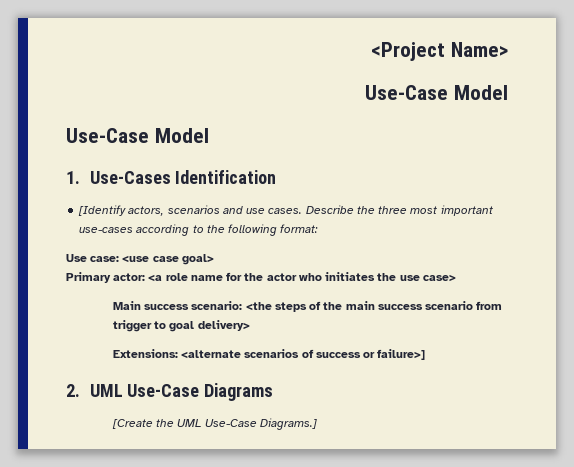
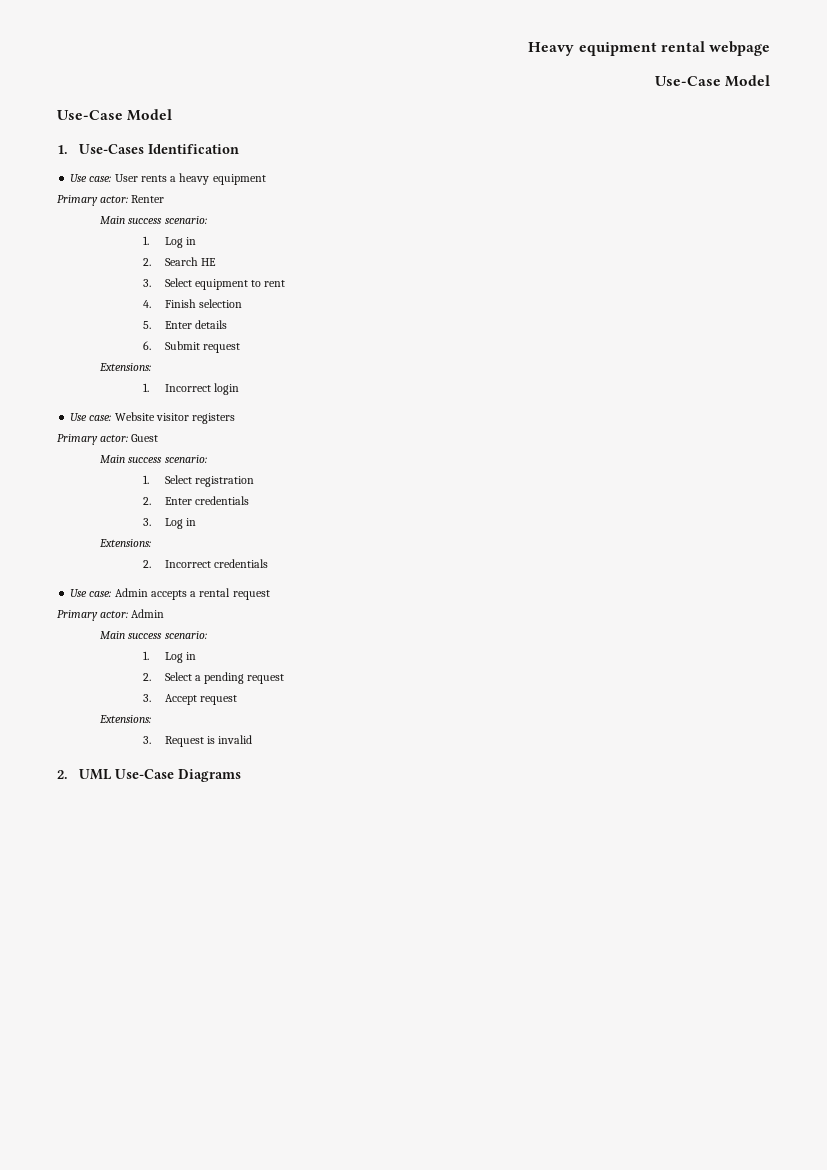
- <Project Name>
+ Heavy equipment rental webpage
- [Identify actors, scenarios and use cases. Describe the three most important use-cases according to the following format:
- Use case: <use case goal>
- Primary actor: <a role name for the actor who initiates the use case>
- Main success scenario: <the steps of the main success scenario from trigger to goal delivery>
- Extensions: <alternate scenarios of success or failure>]
+ Use case: User rents a heavy equipment
+ Primary actor: Renter
+ Main success scenario:
+ 1. Log in
+ 2. Search HE
+ 3. Select equipment to rent
+ 4. Finish selection
+ 5. Enter details
+ 6. Submit request
+ Extensions:
+ 1. Incorrect login
+ Use case: Website visitor registers
+ Primary actor: Guest
+ Main success scenario:
+ 1. Select registration
+ 2. Enter credentials
+ 3. Log in
+ Extensions:
+ 2. Incorrect credentials
+ Use case: Admin accepts a rental request
+ Primary actor: Admin
+ Main success scenario:
+ 1. Log in
+ 2. Select a pending request
+ 3. Accept request
+ Extensions:
+ 3. Request is invalid
- [Create the UML Use-Case Diagrams.]

